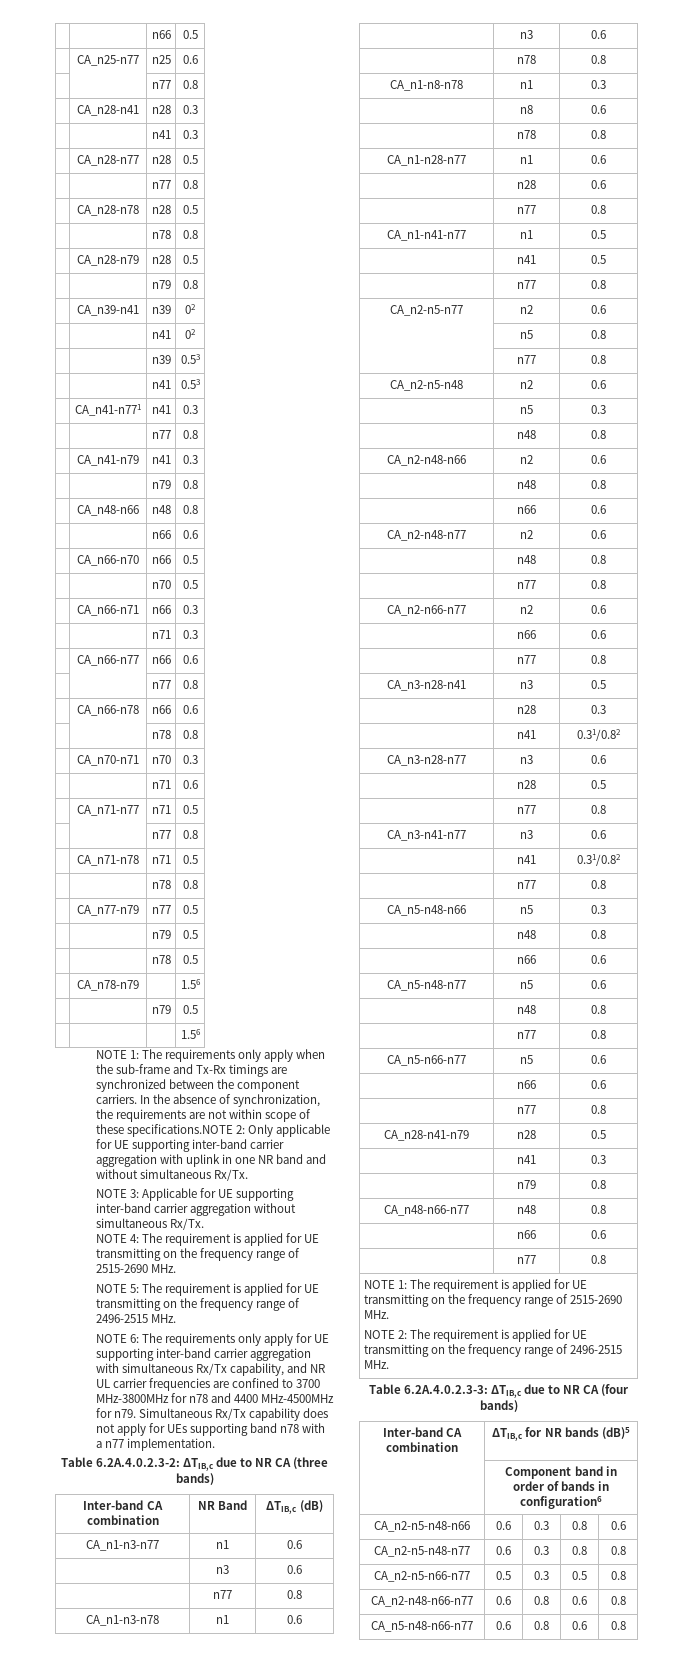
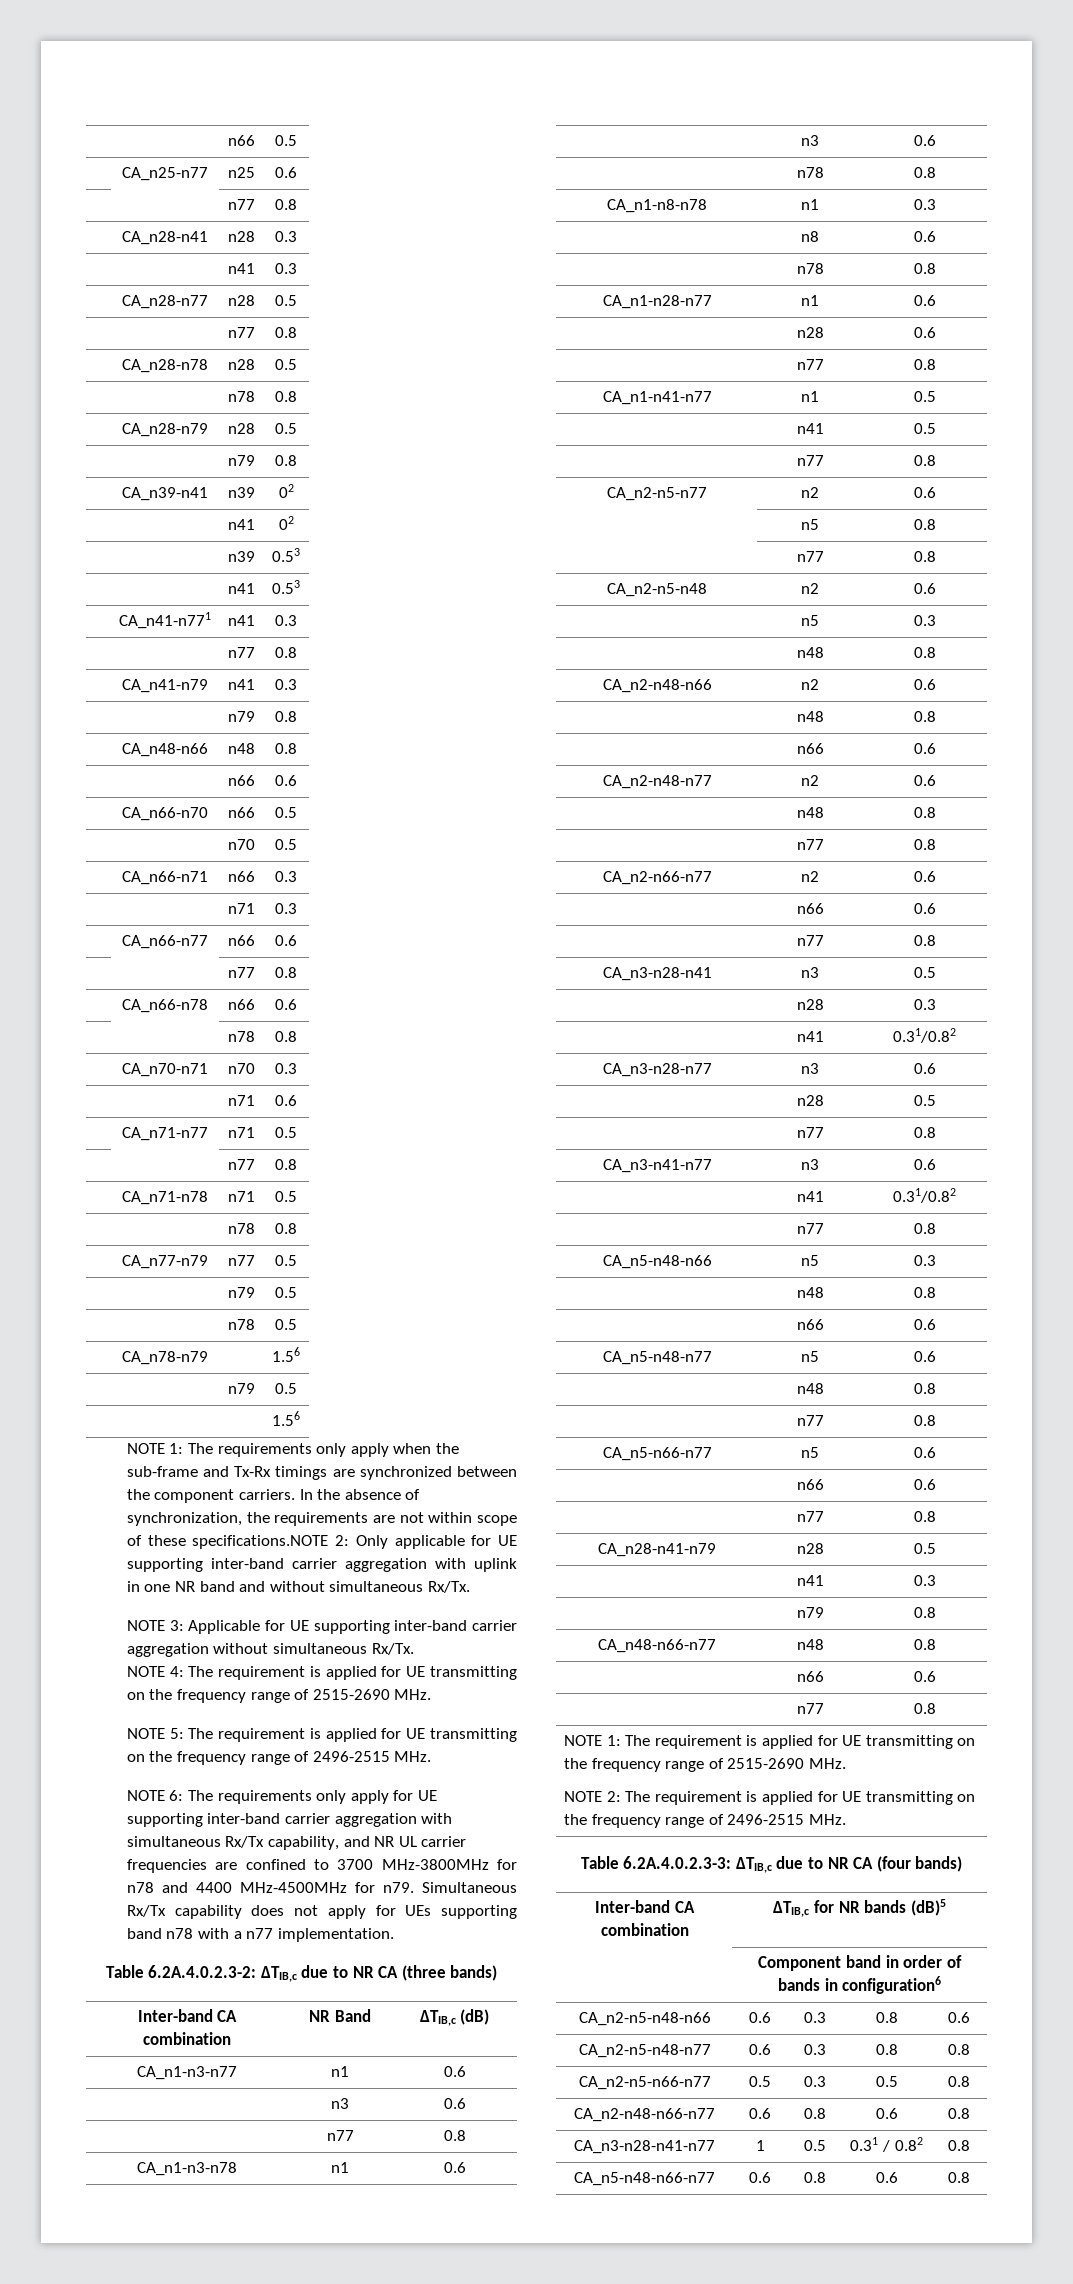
+ CA_n3-n28-n41-n77 | 1 | 0.5 | 0.31 / 0.82 | 0.8

